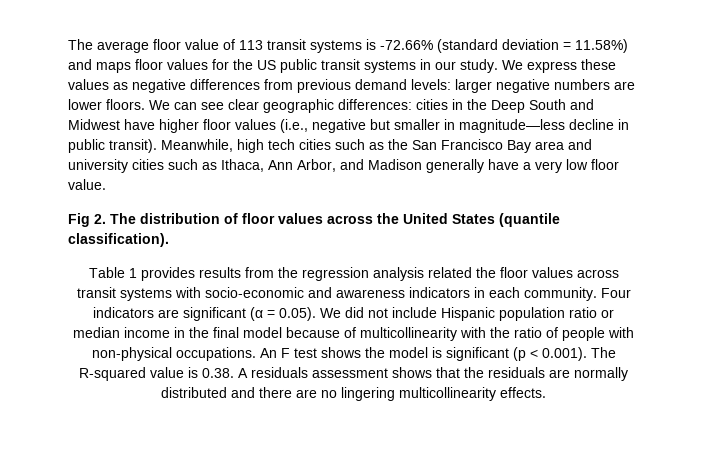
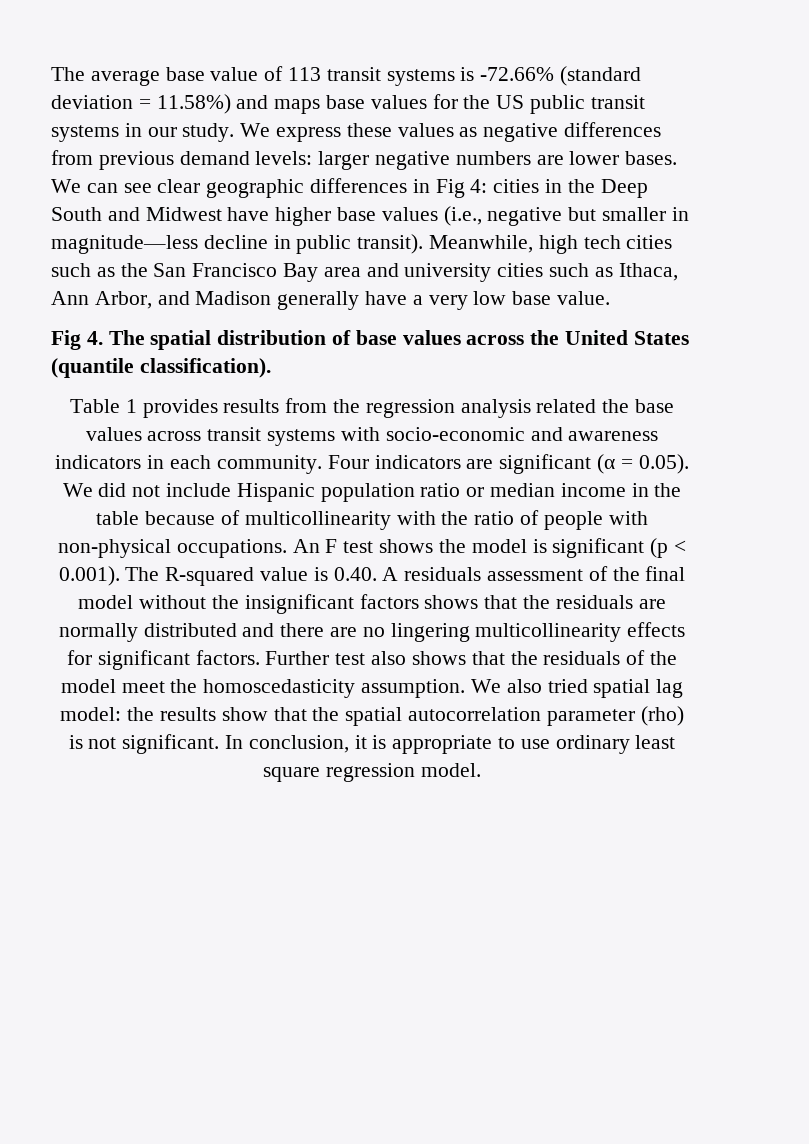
- The average floor value of 113 transit systems is -72.66% (standard deviation = 11.58%) and maps floor values for the US public transit systems in our study.
+ The average base value of 113 transit systems is -72.66% (standard deviation = 11.58%) and maps base values for the US public transit systems in our study.
- We express these values as negative differences from previous demand levels: larger negative numbers are lower floors.
+ We express these values as negative differences from previous demand levels: larger negative numbers are lower bases.
- We can see clear geographic differences: cities in the Deep South and Midwest have higher floor values (i.e., negative but smaller in magnitude—less decline in public transit).
+ We can see clear geographic differences in Fig 4: cities in the Deep South and Midwest have higher base values (i.e., negative but smaller in magnitude—less decline in public transit).
- Meanwhile, high tech cities such as the San Francisco Bay area and university cities such as Ithaca, Ann Arbor, and Madison generally have a very low floor value.
+ Meanwhile, high tech cities such as the San Francisco Bay area and university cities such as Ithaca, Ann Arbor, and Madison generally have a very low base value.
- Fig 2. The distribution of floor values across the United States (quantile classification).
+ Fig 4. The spatial distribution of base values across the United States (quantile classification).
- Table 1 provides results from the regression analysis related the floor values across transit systems with socio-economic and awareness indicators in each community.
+ Table 1 provides results from the regression analysis related the base values across transit systems with socio-economic and awareness indicators in each community.
- Four indicators are significant (α = 0.05). We did not include Hispanic population ratio or median income in the final model because of multicollinearity with the ratio of people with non-physical occupations.
+ Four indicators are significant (α = 0.05). We did not include Hispanic population ratio or median income in the table because of multicollinearity with the ratio of people with non-physical occupations.
- An F test shows the model is significant (p < 0.001). The R-squared value is 0.38. A residuals assessment shows that the residuals are normally distributed and there are no lingering multicollinearity effects.
+ An F test shows the model is significant (p < 0.001). The R-squared value is 0.40. A residuals assessment of the final model without the insignificant factors shows that the residuals are normally distributed and there are no lingering multicollinearity effects for significant factors. Further test also shows that the residuals of the model meet the homoscedasticity assumption. We also tried spatial lag model: the results show that the spatial autocorrelation parameter (rho) is not significant. In conclusion, it is appropriate to use ordinary least square regression model.

